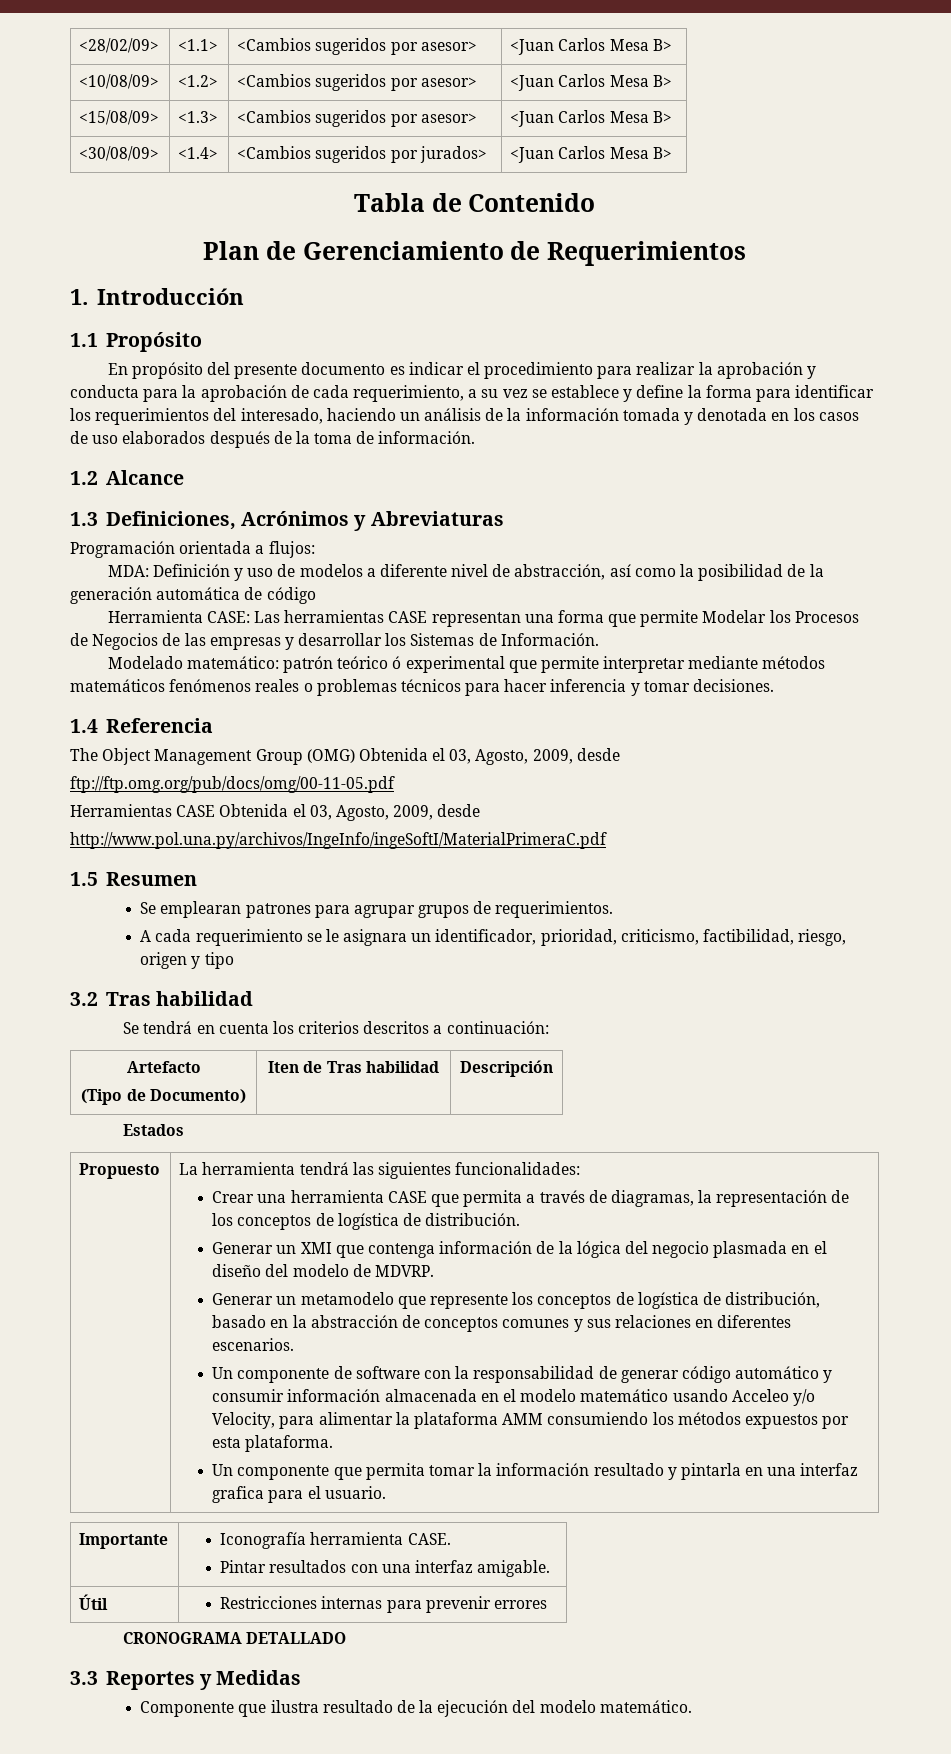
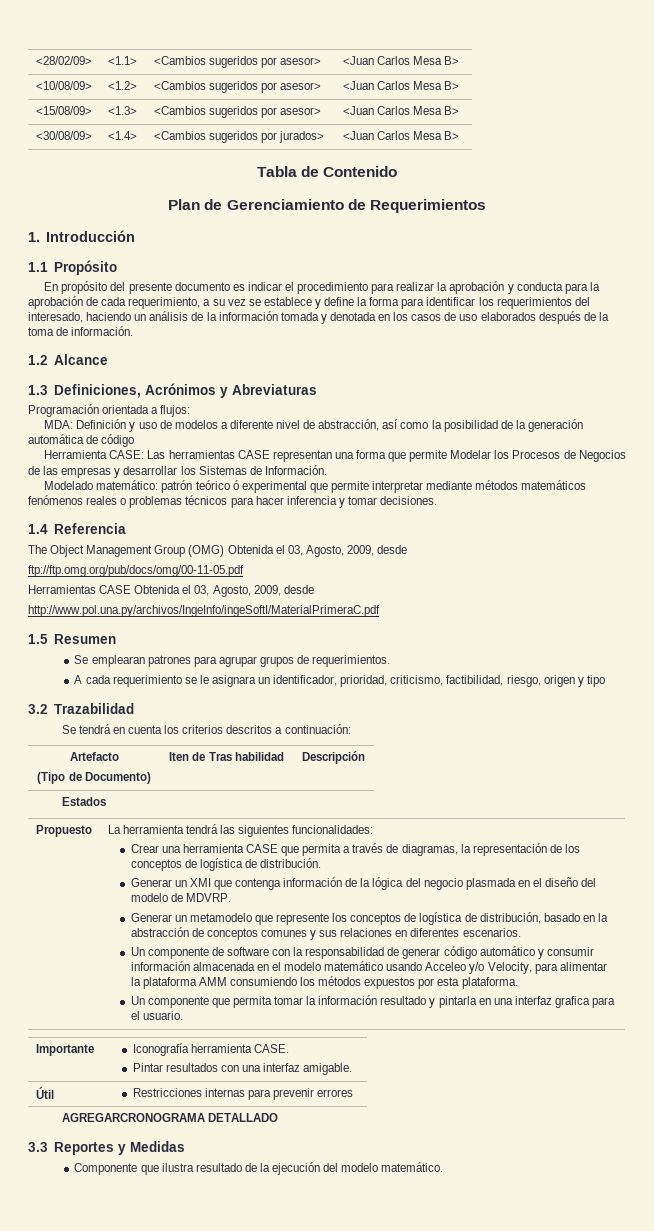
- 3.2 Tras habilidad
+ 3.2 Trazabilidad
- CRONOGRAMA DETALLADO
+ AGREGARCRONOGRAMA DETALLADO

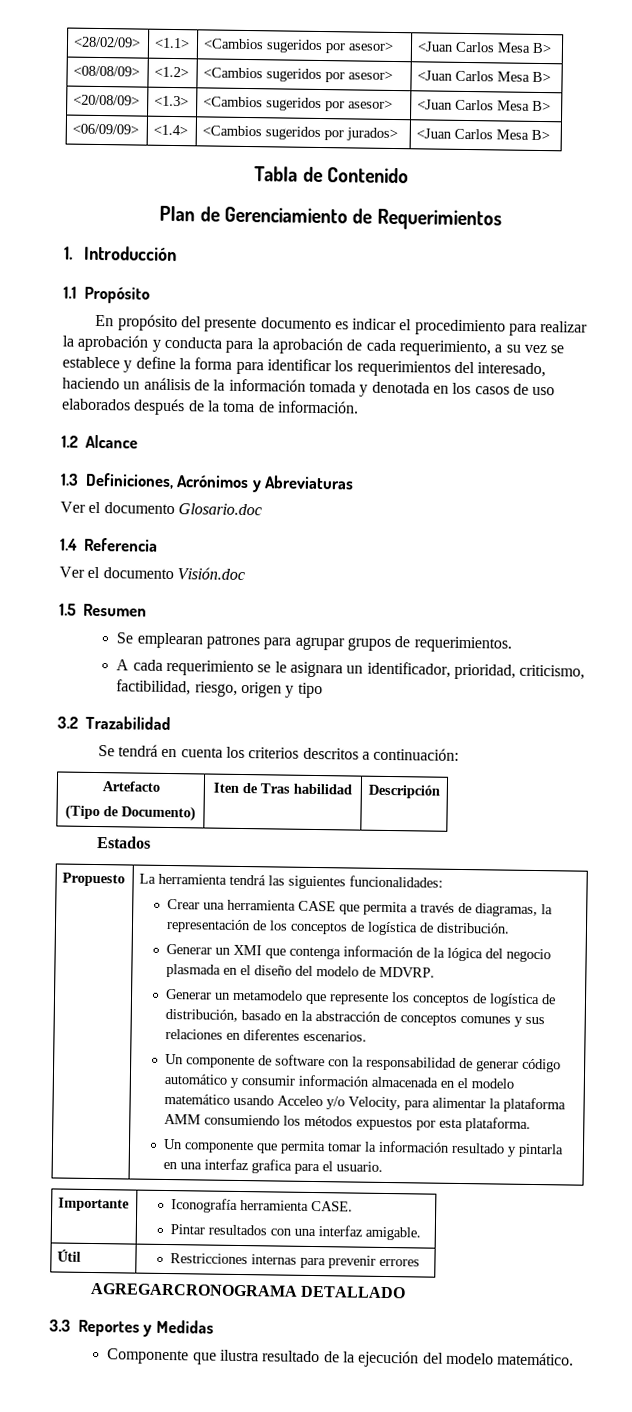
- <10/08/09> | <1.2> | <Cambios sugeridos por asesor> | <Juan Carlos Mesa B>
+ <08/08/09> | <1.2> | <Cambios sugeridos por asesor> | <Juan Carlos Mesa B>
- <15/08/09> | <1.3> | <Cambios sugeridos por asesor> | <Juan Carlos Mesa B>
+ <20/08/09> | <1.3> | <Cambios sugeridos por asesor> | <Juan Carlos Mesa B>
- <30/08/09> | <1.4> | <Cambios sugeridos por jurados> | <Juan Carlos Mesa B>
+ <06/09/09> | <1.4> | <Cambios sugeridos por jurados> | <Juan Carlos Mesa B>
- Programación orientada a flujos:
- MDA: Definición y uso de modelos a diferente nivel de abstracción, así como la posibilidad de la generación automática de código
- Herramienta CASE: Las herramientas CASE representan una forma que permite Modelar los Procesos de Negocios de las empresas y desarrollar los Sistemas de Información.
- Modelado matemático: patrón teórico ó experimental que permite interpretar mediante métodos matemáticos fenómenos reales o problemas técnicos para hacer inferencia y tomar decisiones.
+ Ver el documento Glosario.doc
  1.4 Referencia
- The Object Management Group (OMG) Obtenida el 03, Agosto, 2009, desde
- ftp://ftp.omg.org/pub/docs/omg/00-11-05.pdf
- Herramientas CASE Obtenida el 03, Agosto, 2009, desde
- http://www.pol.una.py/archivos/IngeInfo/ingeSoftI/MaterialPrimeraC.pdf
+ Ver el documento Visión.doc

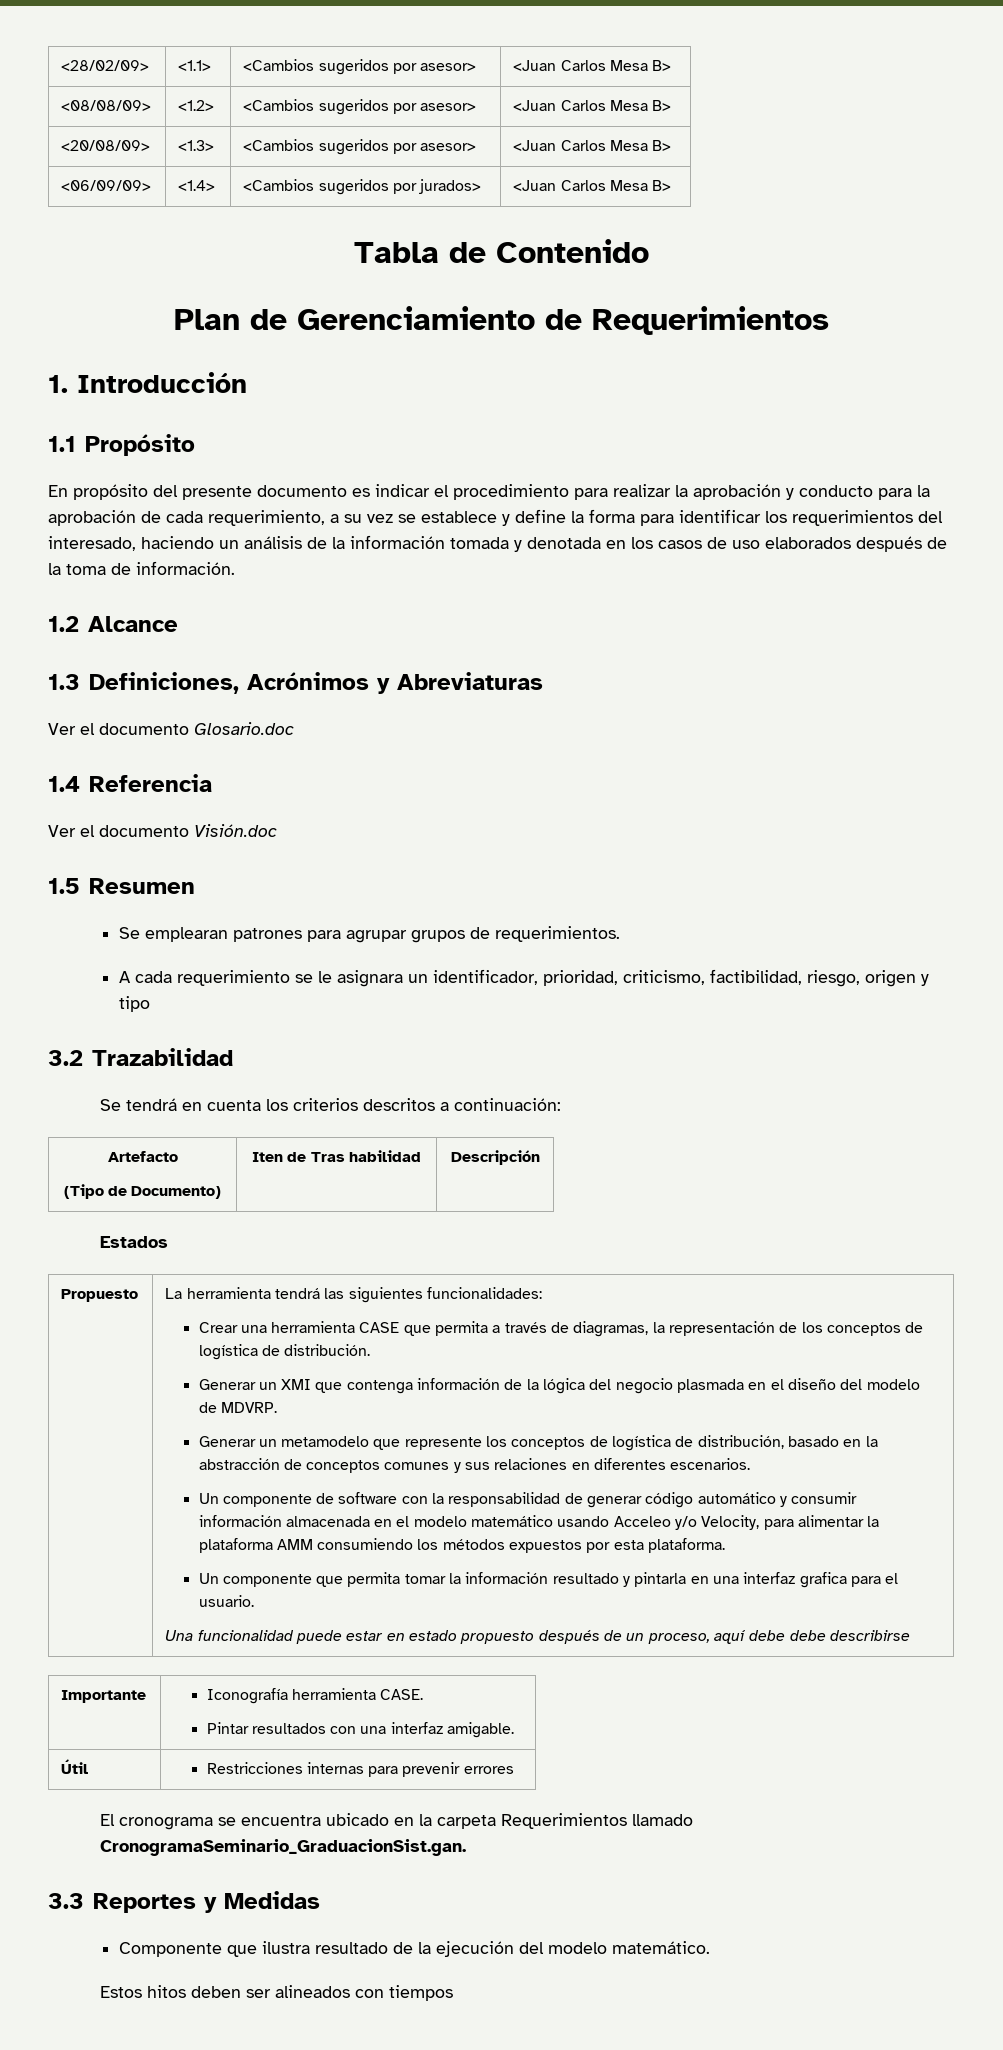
- En propósito del presente documento es indicar el procedimiento para realizar la aprobación y conducta para la aprobación de cada requerimiento, a su vez se establece y define la forma para identificar los requerimientos del interesado, haciendo un análisis de la información tomada y denotada en los casos de uso elaborados después de la toma de información.
+ En propósito del presente documento es indicar el procedimiento para realizar la aprobación y conducto para la aprobación de cada requerimiento, a su vez se establece y define la forma para identificar los requerimientos del interesado, haciendo un análisis de la información tomada y denotada en los casos de uso elaborados después de la toma de información.
+ Una funcionalidad puede estar en estado propuesto después de un proceso, aquí debe debe describirse
- AGREGARCRONOGRAMA DETALLADO
+ El cronograma se encuentra ubicado en la carpeta Requerimientos llamado CronogramaSeminario_GraduacionSist.gan.
+ Estos hitos deben ser alineados con tiempos

